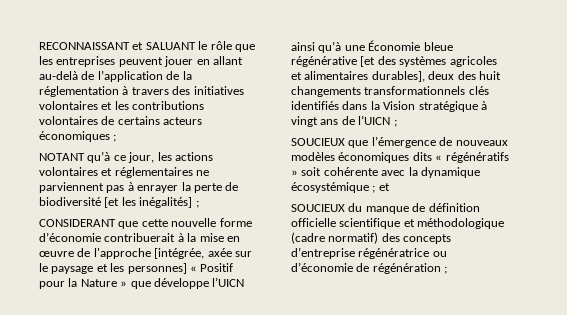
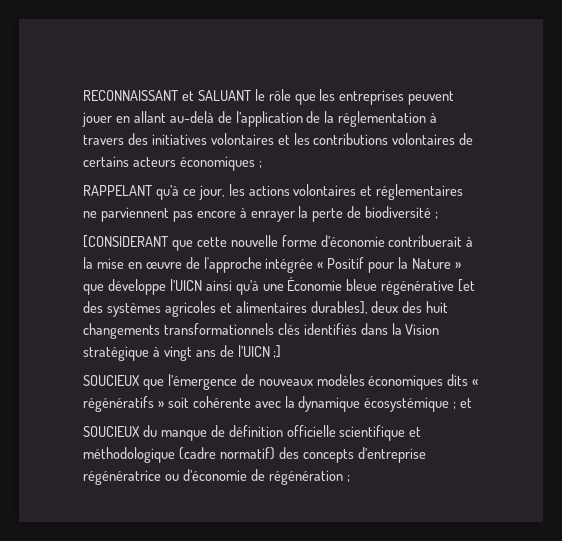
- NOTANT qu’à ce jour, les actions volontaires et réglementaires ne parviennent pas à enrayer la perte de biodiversité [et les inégalités] ;
- CONSIDERANT que cette nouvelle forme d’économie contribuerait à la mise en œuvre de l'approche [intégrée, axée sur le paysage et les personnes] « Positif pour la Nature » que développe l’UICN ainsi qu’à une Économie bleue régénérative [et des systèmes agricoles et alimentaires durables], deux des huit changements transformationnels clés identifiés dans la Vision stratégique à vingt ans de l’UICN ;
+ RAPPELANT qu’à ce jour, les actions volontaires et réglementaires ne parviennent pas encore à enrayer la perte de biodiversité ;
+ [CONSIDERANT que cette nouvelle forme d’économie contribuerait à la mise en œuvre de l'approche intégrée « Positif pour la Nature » que développe l’UICN ainsi qu’à une Économie bleue régénérative [et des systèmes agricoles et alimentaires durables], deux des huit changements transformationnels clés identifiés dans la Vision stratégique à vingt ans de l’UICN ;]

